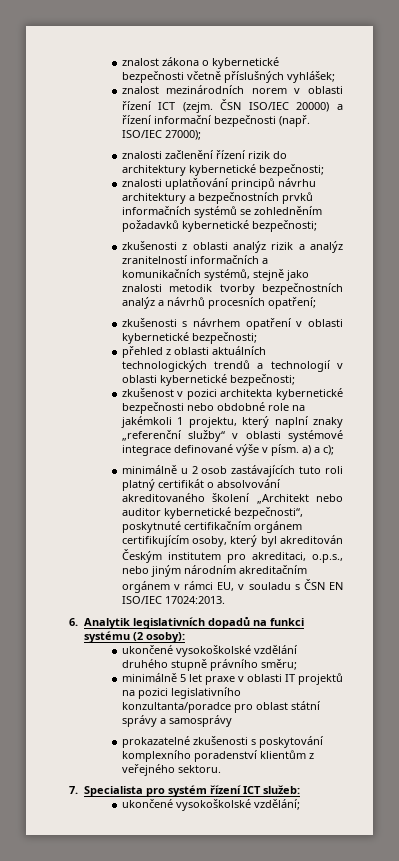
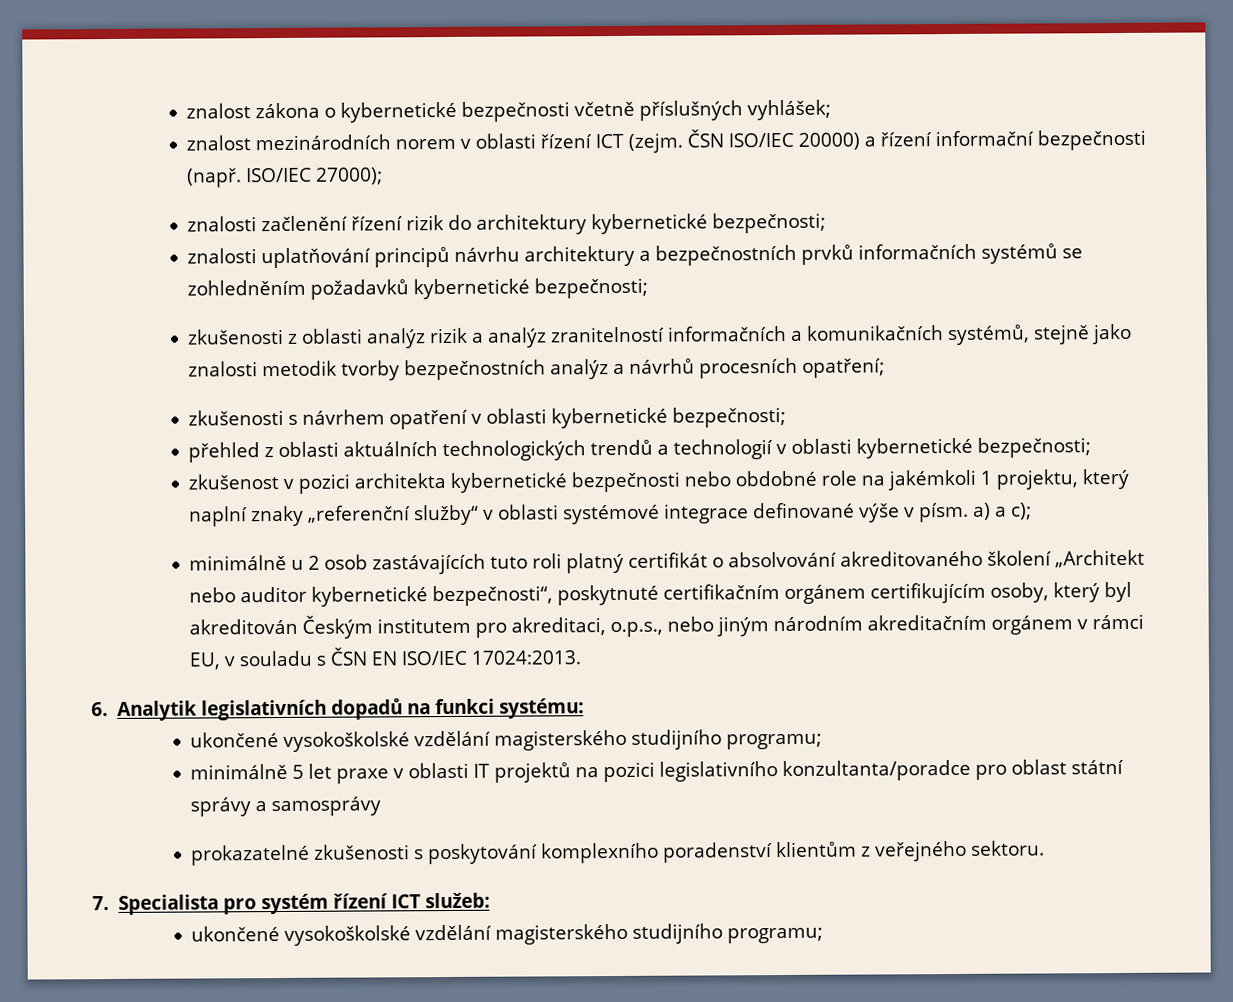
- 6. Analytik legislativních dopadů na funkci systému (2 osoby):
- ukončené vysokoškolské vzdělání druhého stupně právního směru;
+ 6. Analytik legislativních dopadů na funkci systému:
+ ukončené vysokoškolské vzdělání magisterského studijního programu;
  7. Specialista pro systém řízení ICT služeb:
- ukončené vysokoškolské vzdělání;
+ ukončené vysokoškolské vzdělání magisterského studijního programu;

